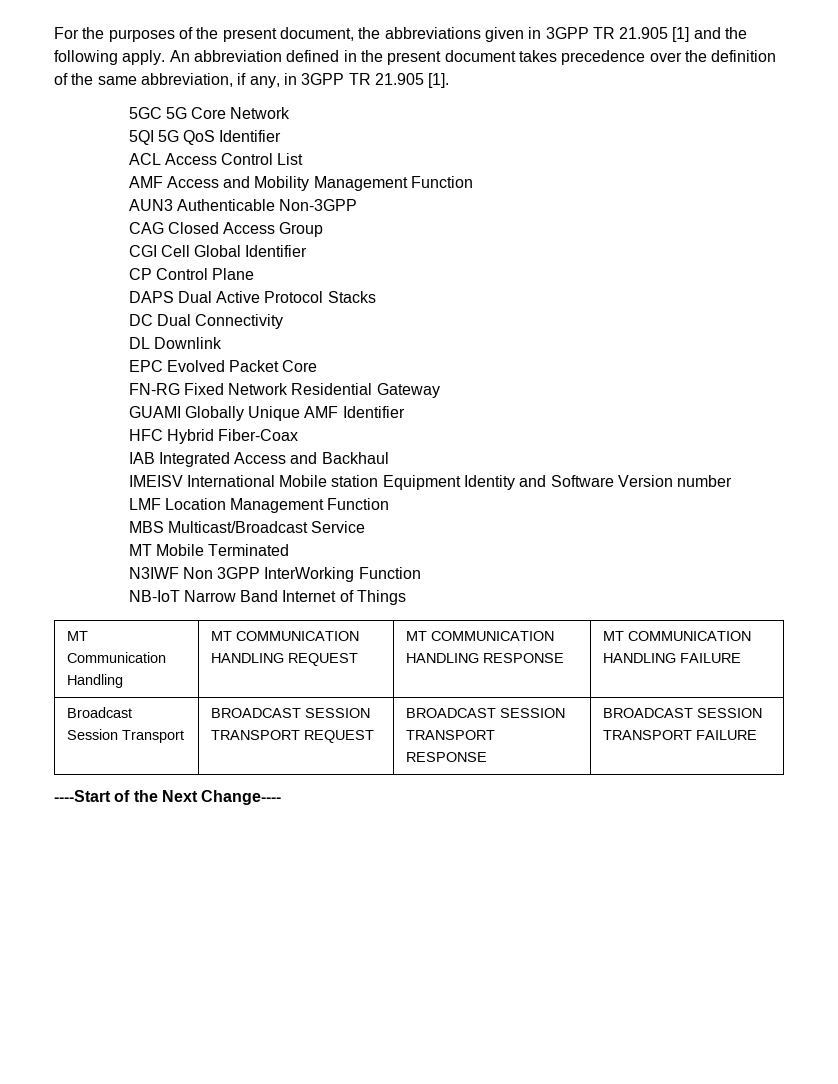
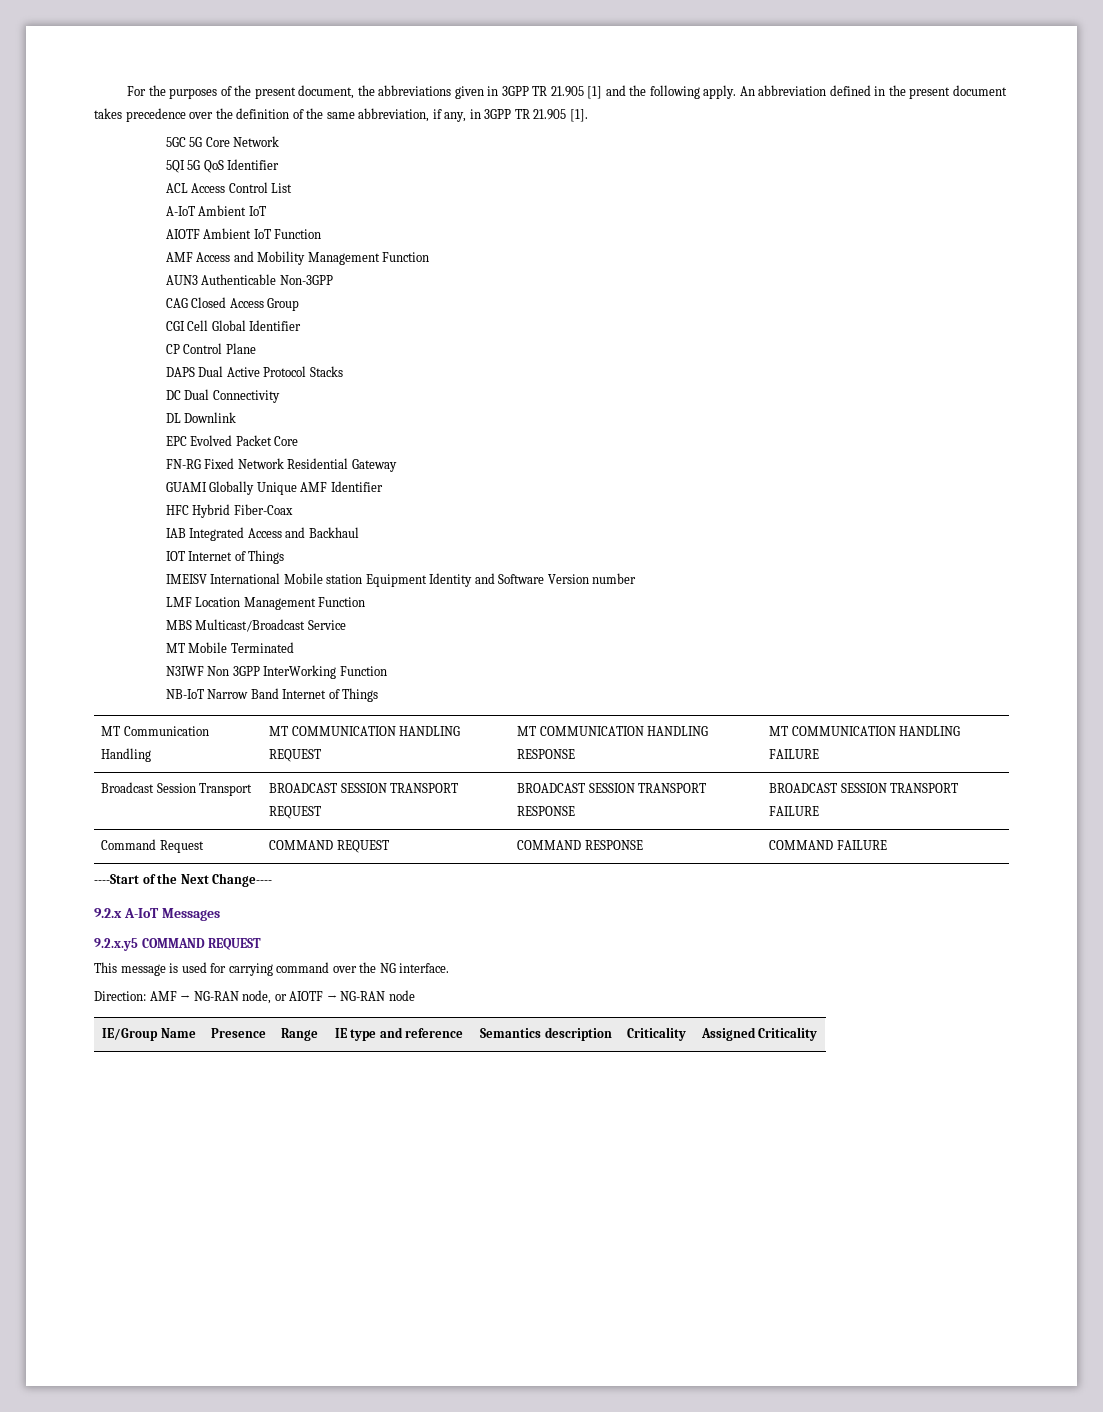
+ A-IoT Ambient IoT
+ AIOTF Ambient IoT Function
+ IOT Internet of Things
+ Command Request | COMMAND REQUEST | COMMAND RESPONSE | COMMAND FAILURE
+ 9.2.x A-IoT Messages
+ 9.2.x.y5 COMMAND REQUEST
+ This message is used for carrying command over the NG interface.
+ Direction: AMF → NG-RAN node, or AIOTF → NG-RAN node
+ IE/Group Name | Presence | Range | IE type and reference | Semantics description | Criticality | Assigned Criticality

